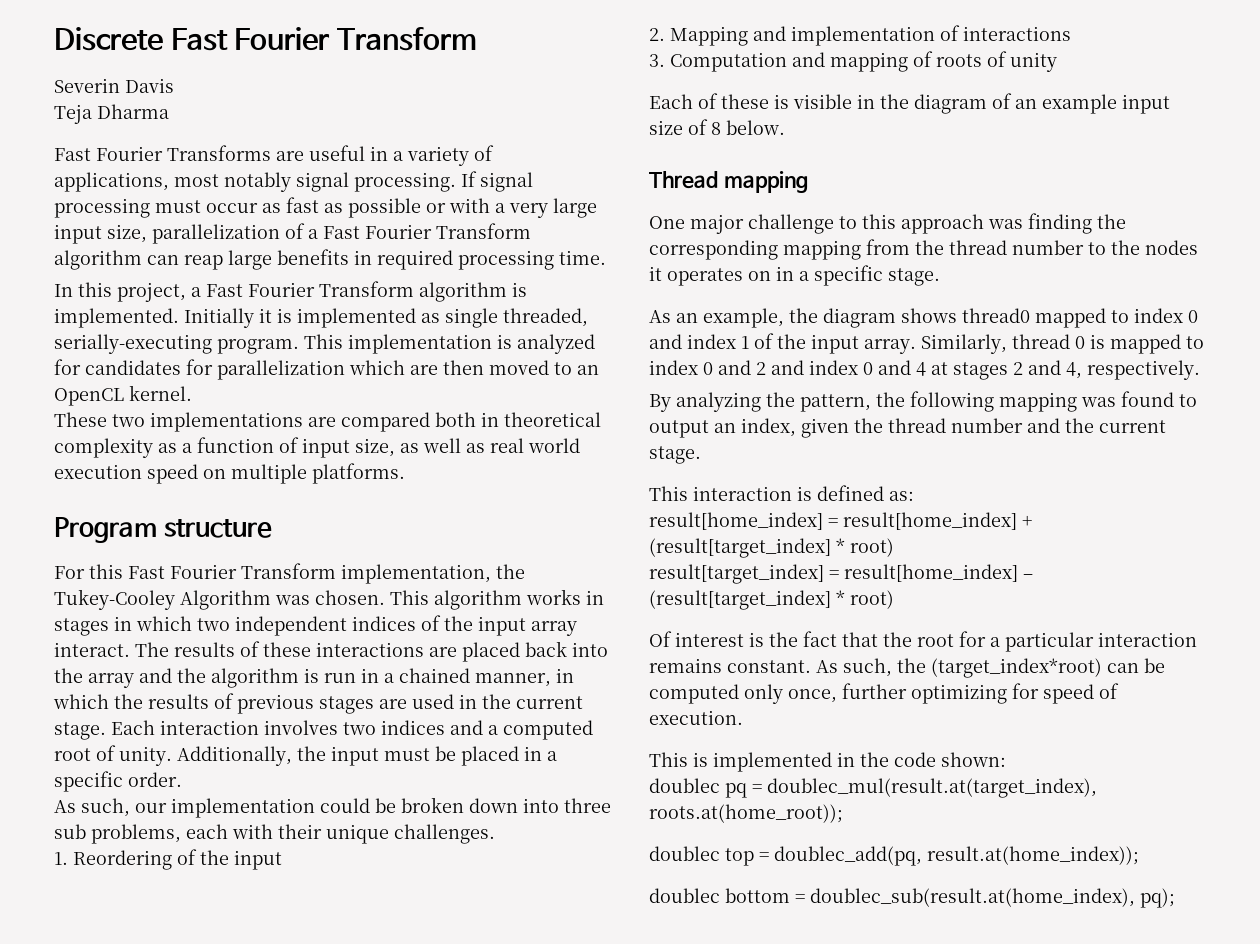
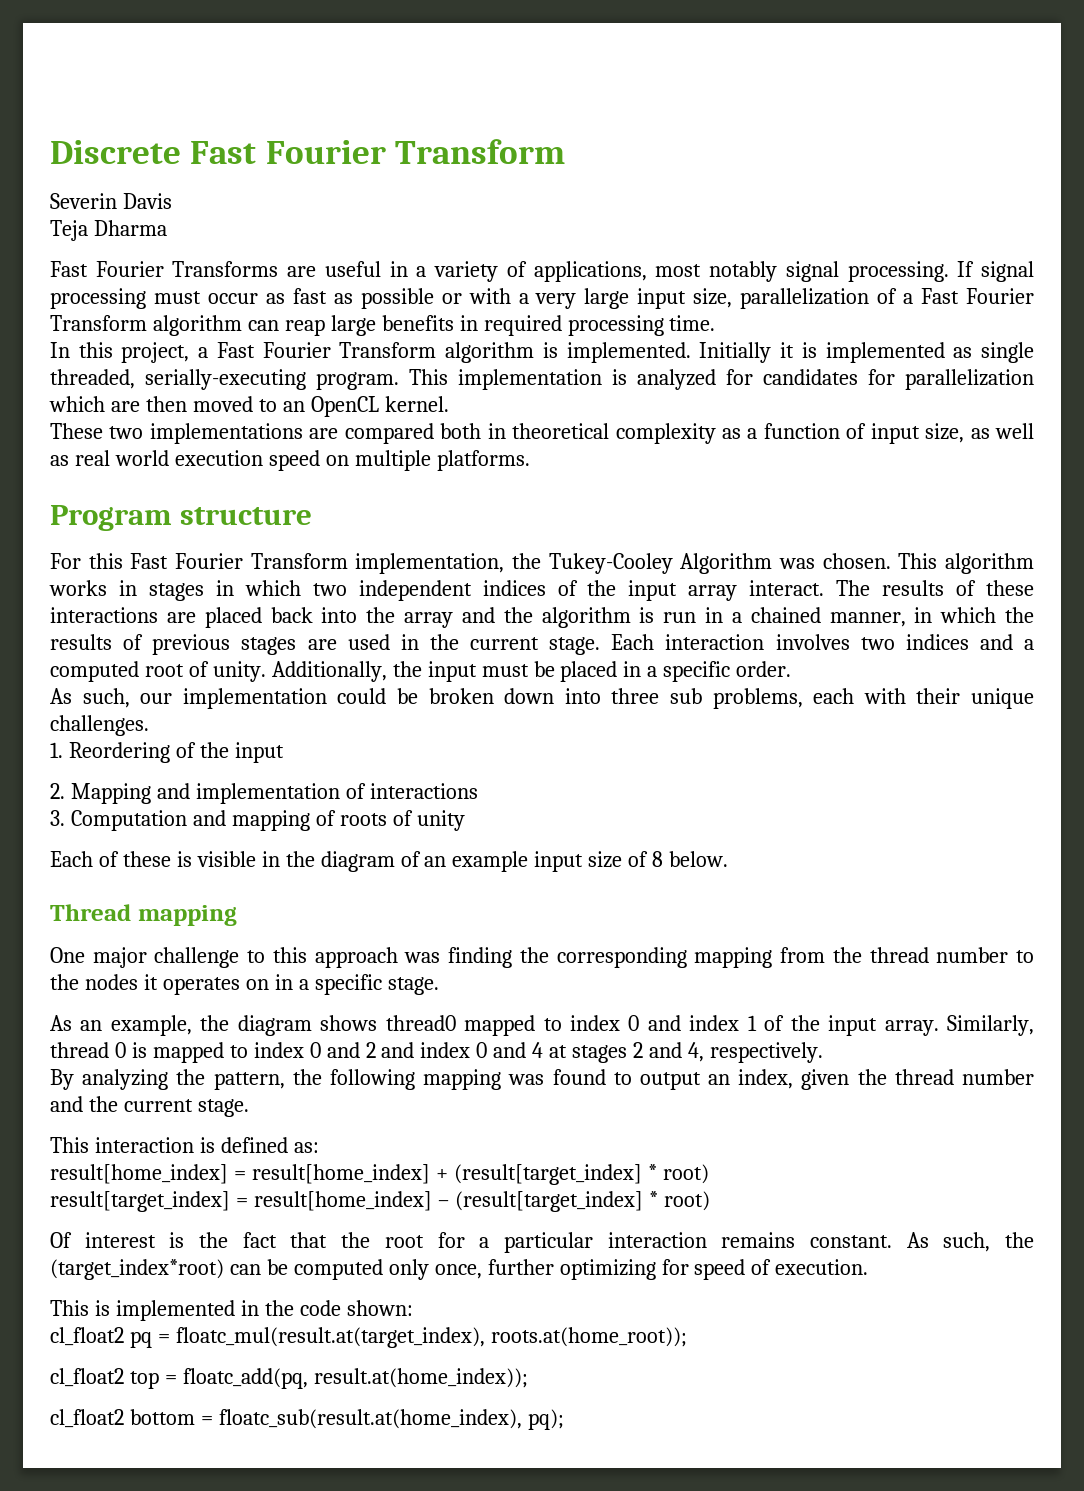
- doublec pq = doublec_mul(result.at(target_index), roots.at(home_root));
+ cl_float2 pq = floatc_mul(result.at(target_index), roots.at(home_root));
- doublec top = doublec_add(pq, result.at(home_index));
+ cl_float2 top = floatc_add(pq, result.at(home_index));
- doublec bottom = doublec_sub(result.at(home_index), pq);
+ cl_float2 bottom = floatc_sub(result.at(home_index), pq);

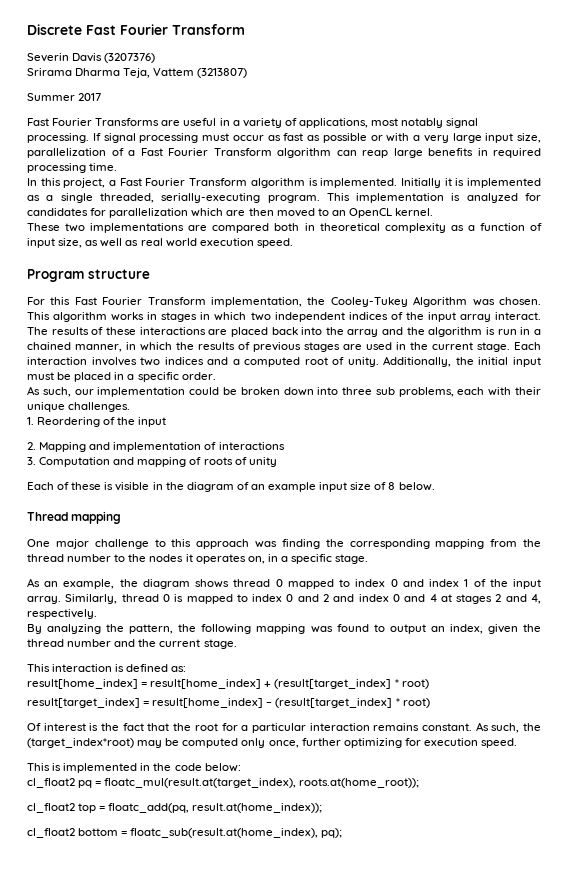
- Severin Davis
- Teja Dharma
+ Severin Davis (3207376)
+ Srirama Dharma Teja, Vattem (3213807)
+ Summer 2017
- Initially it is implemented as single threaded, serially-executing program.
+ Initially it is implemented as a single threaded, serially-executing program.
- These two implementations are compared both in theoretical complexity as a function of input size, as well as real world execution speed on multiple platforms.
+ These two implementations are compared both in theoretical complexity as a function of input size, as well as real world execution speed.
- For this Fast Fourier Transform implementation, the Tukey-Cooley Algorithm was chosen.
+ For this Fast Fourier Transform implementation, the Cooley-Tukey Algorithm was chosen.
- Additionally, the input must be placed in a specific order.
+ Additionally, the initial input must be placed in a specific order.
- One major challenge to this approach was finding the corresponding mapping from the thread number to the nodes it operates on in a specific stage.
+ One major challenge to this approach was finding the corresponding mapping from the thread number to the nodes it operates on, in a specific stage.
- As an example, the diagram shows thread0 mapped to index 0 and index 1 of the input array.
+ As an example, the diagram shows thread 0 mapped to index 0 and index 1 of the input array.
- As such, the (target_index*root) can be computed only once, further optimizing for speed of execution.
+ As such, the (target_index*root) may be computed only once, further optimizing for execution speed.
- This is implemented in the code shown:
+ This is implemented in the code below:

